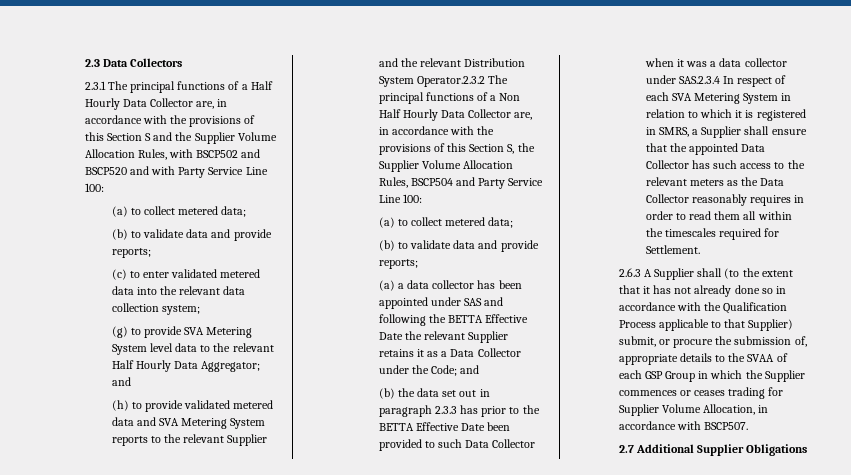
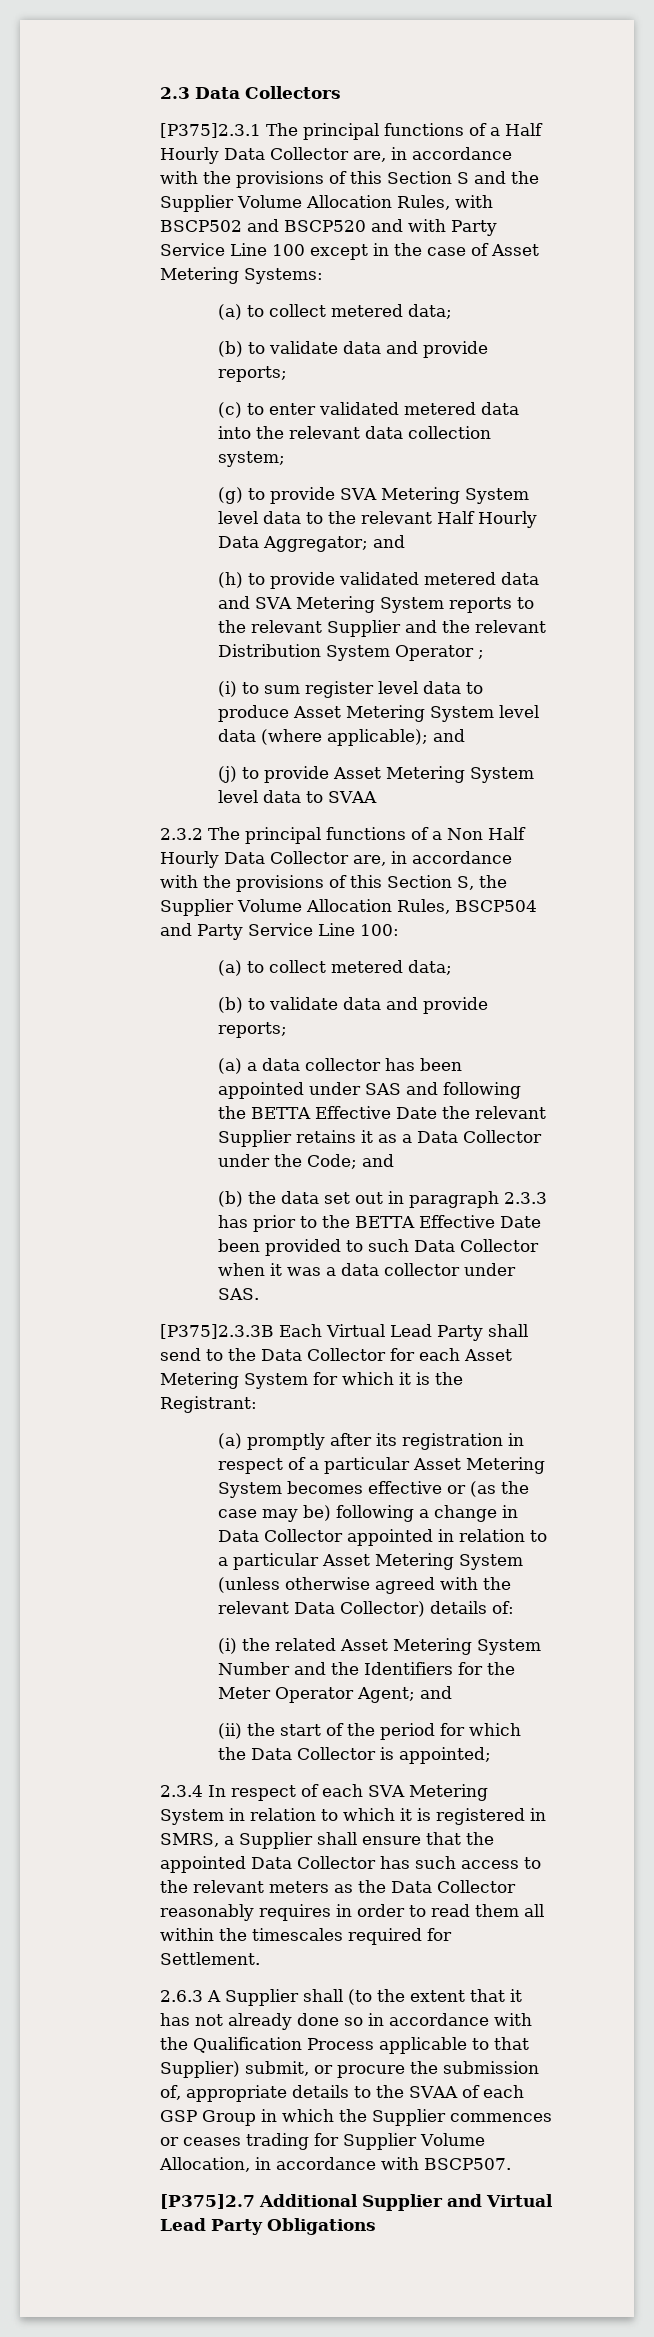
- 2.3.1 The principal functions of a Half Hourly Data Collector are, in accordance with the provisions of this Section S and the Supplier Volume Allocation Rules, with BSCP502 and BSCP520 and with Party Service Line 100:
+ [P375]2.3.1 The principal functions of a Half Hourly Data Collector are, in accordance with the provisions of this Section S and the Supplier Volume Allocation Rules, with BSCP502 and BSCP520 and with Party Service Line 100 except in the case of Asset Metering Systems:
- (h) to provide validated metered data and SVA Metering System reports to the relevant Supplier and the relevant Distribution System Operator.2.3.2 The principal functions of a Non Half Hourly Data Collector are, in accordance with the provisions of this Section S, the Supplier Volume Allocation Rules, BSCP504 and Party Service Line 100:
+ (h) to provide validated metered data and SVA Metering System reports to the relevant Supplier and the relevant Distribution System Operator ;
+ (i) to sum register level data to produce Asset Metering System level data (where applicable); and
+ (j) to provide Asset Metering System level data to SVAA
+ 2.3.2 The principal functions of a Non Half Hourly Data Collector are, in accordance with the provisions of this Section S, the Supplier Volume Allocation Rules, BSCP504 and Party Service Line 100:
- (b) the data set out in paragraph 2.3.3 has prior to the BETTA Effective Date been provided to such Data Collector when it was a data collector under SAS.2.3.4 In respect of each SVA Metering System in relation to which it is registered in SMRS, a Supplier shall ensure that the appointed Data Collector has such access to the relevant meters as the Data Collector reasonably requires in order to read them all within the timescales required for Settlement.
+ (b) the data set out in paragraph 2.3.3 has prior to the BETTA Effective Date been provided to such Data Collector when it was a data collector under SAS.
+ [P375]2.3.3B Each Virtual Lead Party shall send to the Data Collector for each Asset Metering System for which it is the Registrant:
+ (a) promptly after its registration in respect of a particular Asset Metering System becomes effective or (as the case may be) following a change in Data Collector appointed in relation to a particular Asset Metering System (unless otherwise agreed with the relevant Data Collector) details of:
+ (i) the related Asset Metering System Number and the Identifiers for the Meter Operator Agent; and
+ (ii) the start of the period for which the Data Collector is appointed;
+ 2.3.4 In respect of each SVA Metering System in relation to which it is registered in SMRS, a Supplier shall ensure that the appointed Data Collector has such access to the relevant meters as the Data Collector reasonably requires in order to read them all within the timescales required for Settlement.
- 2.7 Additional Supplier Obligations
+ [P375]2.7 Additional Supplier and Virtual Lead Party Obligations

